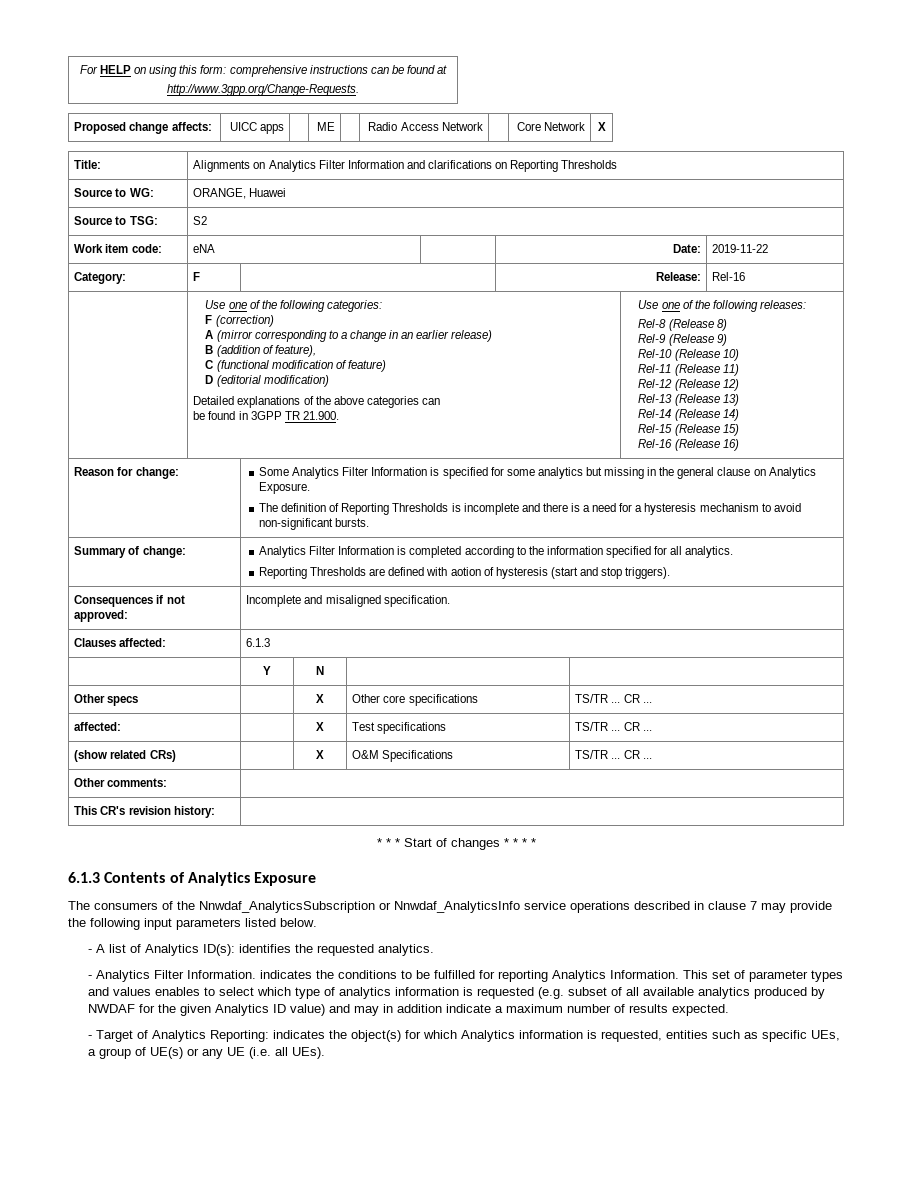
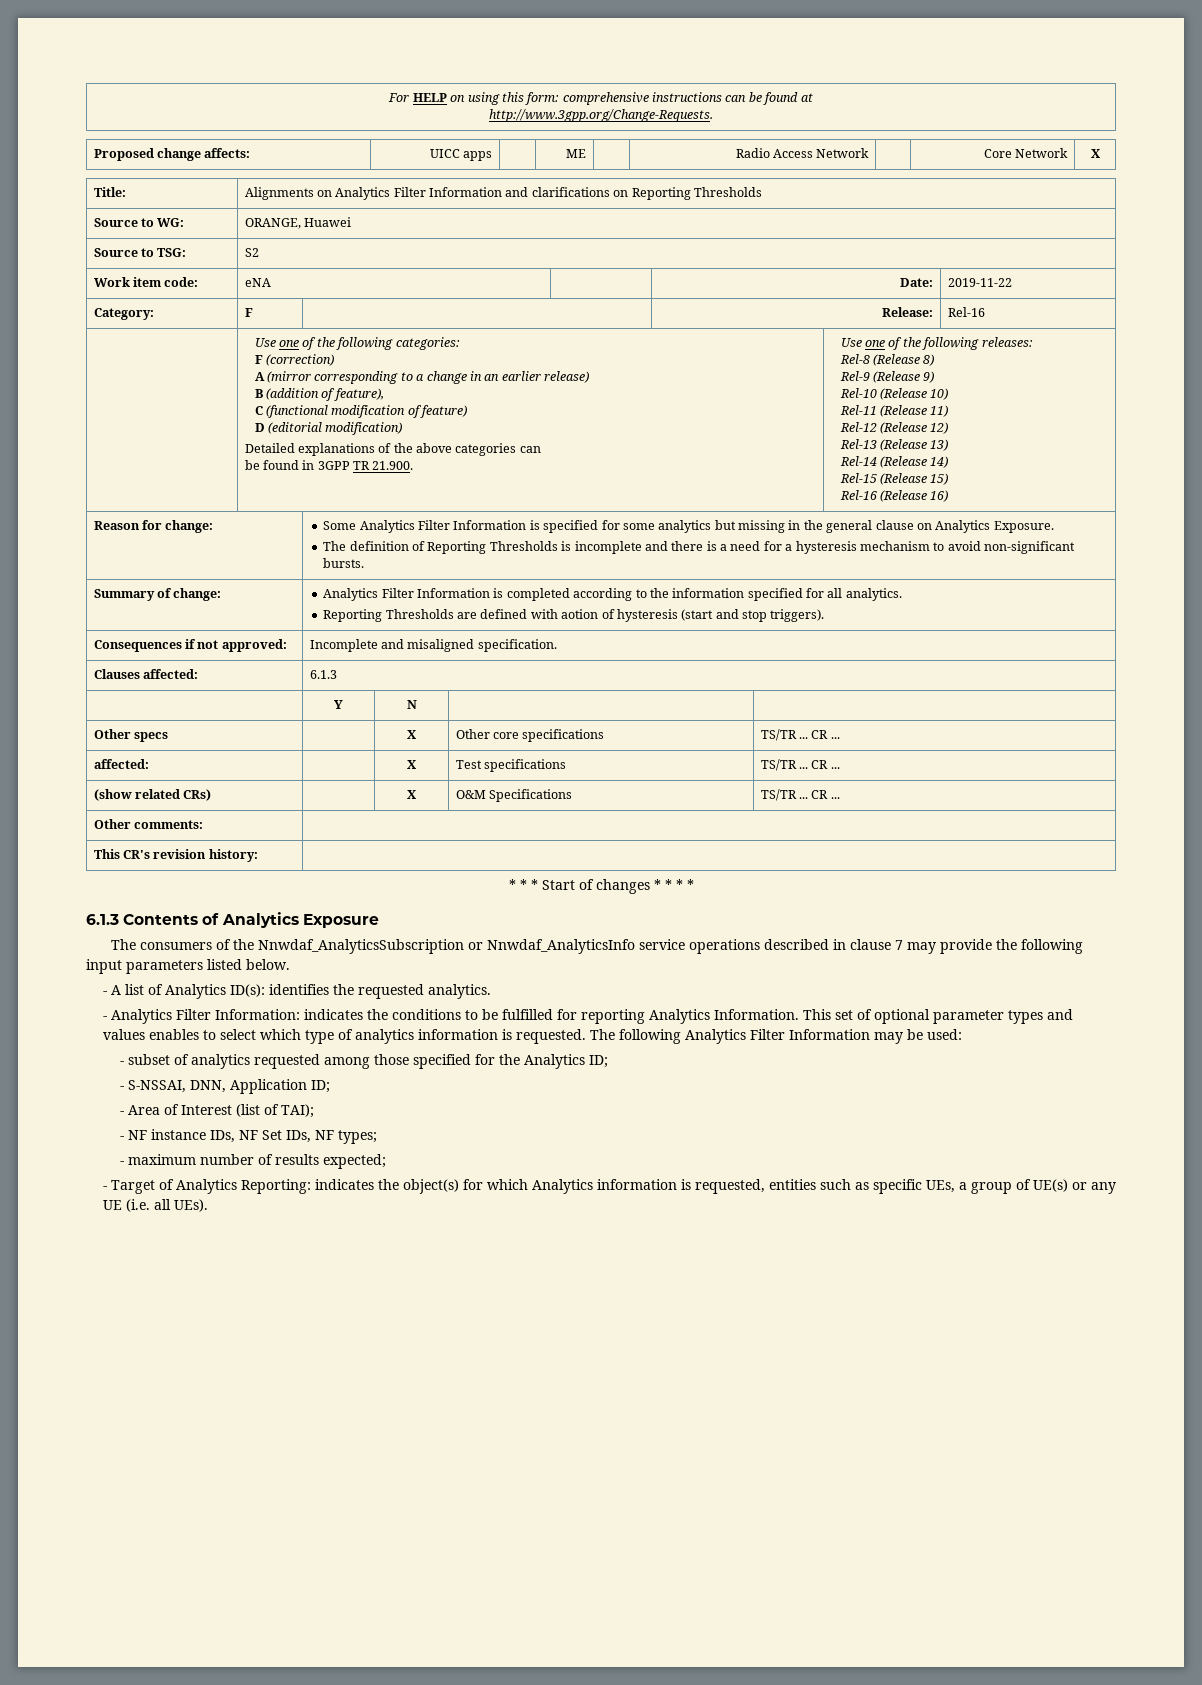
- - Analytics Filter Information. indicates the conditions to be fulfilled for reporting Analytics Information.
+ - Analytics Filter Information: indicates the conditions to be fulfilled for reporting Analytics Information.
- This set of parameter types and values enables to select which type of analytics information is requested (e.g. subset of all available analytics produced by NWDAF for the given Analytics ID value) and may in addition indicate a maximum number of results expected.
+ This set of optional parameter types and values enables to select which type of analytics information is requested. The following Analytics Filter Information may be used:
+ - subset of analytics requested among those specified for the Analytics ID;
+ - S-NSSAI, DNN, Application ID;
+ - Area of Interest (list of TAI);
+ - NF instance IDs, NF Set IDs, NF types;
+ - maximum number of results expected;

